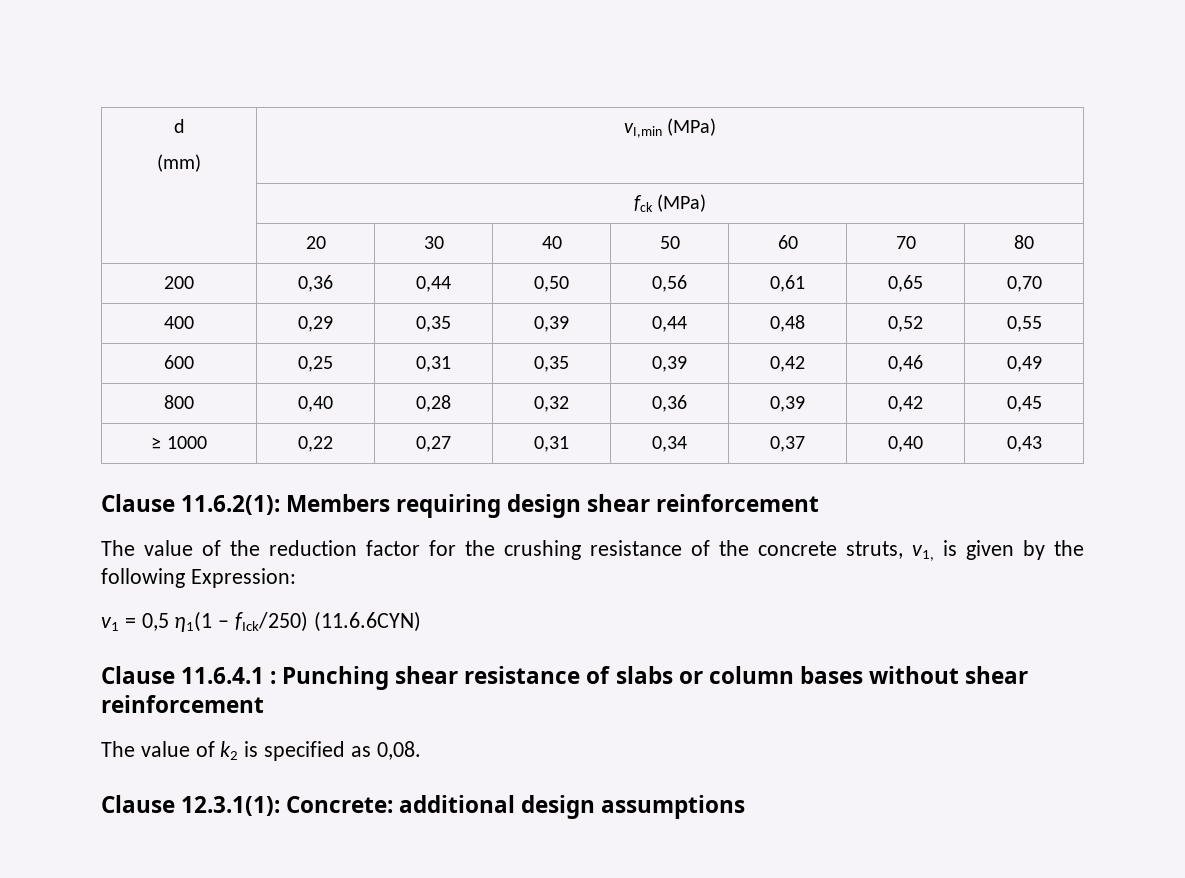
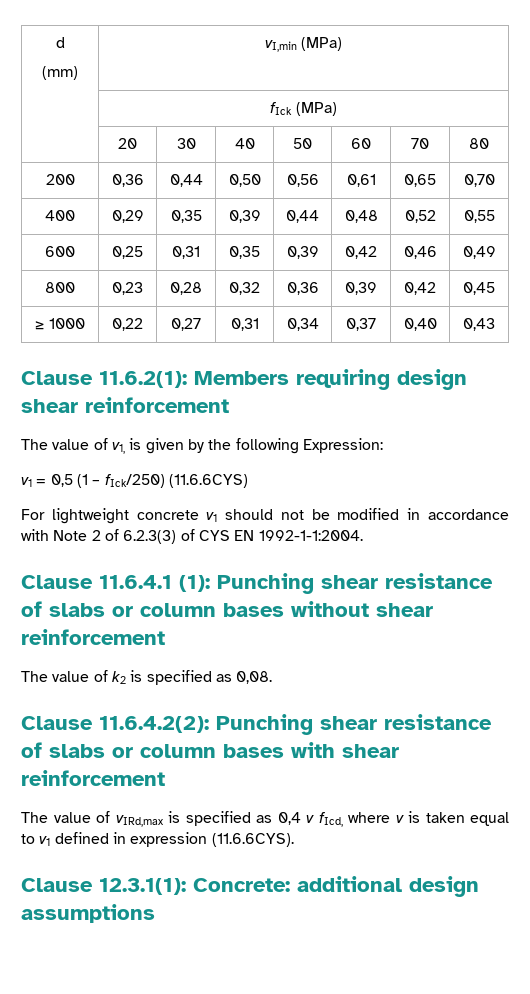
- | fck (MPa)
+ | fIck (MPa)
- 800 | 0,40 | 0,28 | 0,32 | 0,36 | 0,39 | 0,42 | 0,45
+ 800 | 0,23 | 0,28 | 0,32 | 0,36 | 0,39 | 0,42 | 0,45
- The value of the reduction factor for the crushing resistance of the concrete struts, v1, is given by the following Expression:
+ The value of v1, is given by the following Expression:
- v1 = 0,5 η1(1 – fIck/250) (11.6.6CYN)
+ v1 = 0,5 (1 – fIck/250) (11.6.6CYS)
+ For lightweight concrete v1 should not be modified in accordance with Note 2 of 6.2.3(3) of CYS EN 1992-1-1:2004.
- Clause 11.6.4.1 : Punching shear resistance of slabs or column bases without shear reinforcement
+ Clause 11.6.4.1 (1): Punching shear resistance of slabs or column bases without shear reinforcement
+ Clause 11.6.4.2(2): Punching shear resistance of slabs or column bases with shear reinforcement
+ The value of vIRd,max is specified as 0,4 v fIcd, where v is taken equal to v1 defined in expression (11.6.6CYS).

